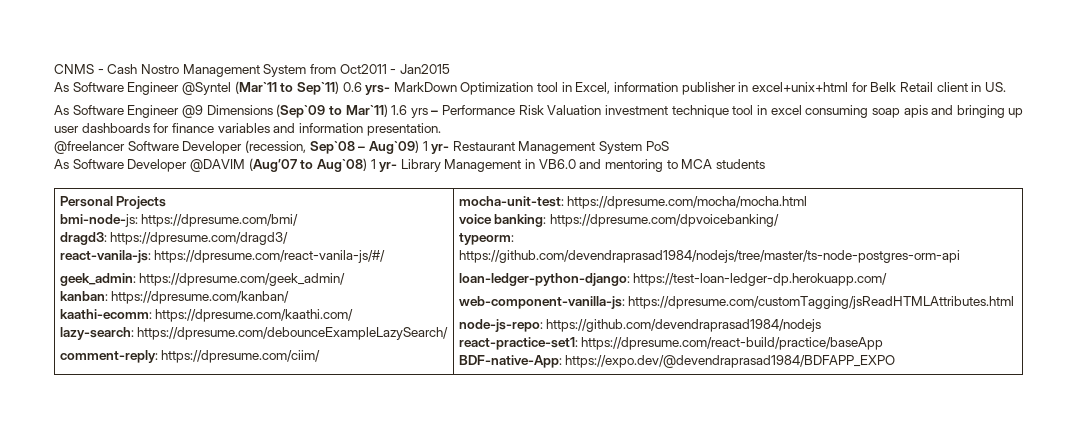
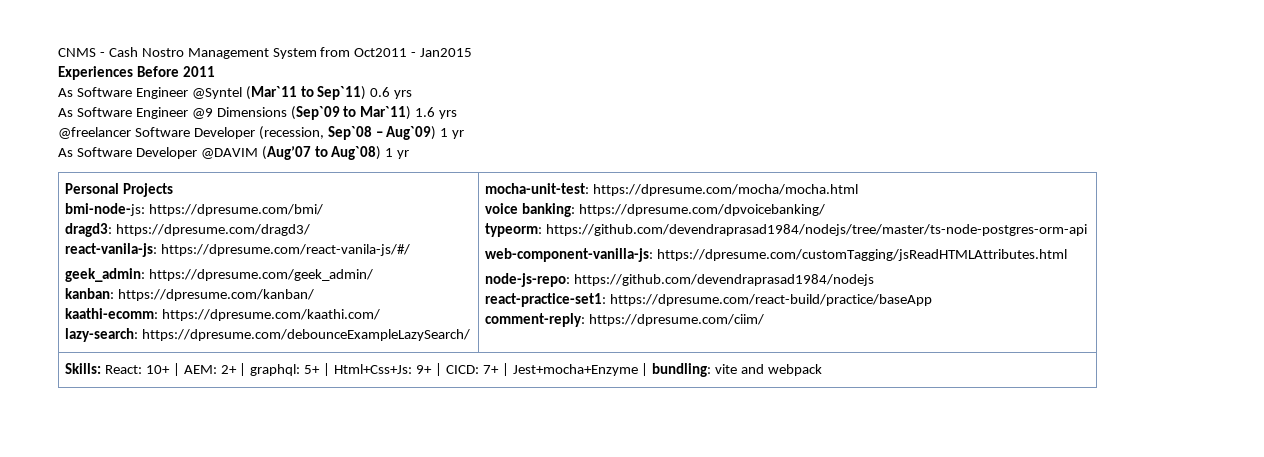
+ Experiences Before 2011
- As Software Engineer @Syntel (Mar`11 to Sep`11) 0.6 yrs- MarkDown Optimization tool in Excel, information publisher in excel+unix+html for Belk Retail client in US.
+ As Software Engineer @Syntel (Mar`11 to Sep`11) 0.6 yrs
- As Software Engineer @9 Dimensions (Sep`09 to Mar`11) 1.6 yrs – Performance Risk Valuation investment technique tool in excel consuming soap apis and bringing up user dashboards for finance variables and information presentation.
+ As Software Engineer @9 Dimensions (Sep`09 to Mar`11) 1.6 yrs
- @freelancer Software Developer (recession, Sep`08 – Aug`09) 1 yr- Restaurant Management System PoS
+ @freelancer Software Developer (recession, Sep`08 – Aug`09) 1 yr
- As Software Developer @DAVIM (Aug’07 to Aug`08) 1 yr- Library Management in VB6.0 and mentoring to MCA students
+ As Software Developer @DAVIM (Aug’07 to Aug`08) 1 yr
  Personal Projects
  bmi-node-js: https://dpresume.com/bmi/
  dragd3: https://dpresume.com/dragd3/
  react-vanila-js: https://dpresume.com/react-vanila-js/#/
  geek_admin: https://dpresume.com/geek_admin/
  kanban: https://dpresume.com/kanban/
  kaathi-ecomm: https://dpresume.com/kaathi.com/
- lazy-search: https://dpresume.com/debounceExampleLazySearch/
- comment-reply: https://dpresume.com/ciim/ | mocha-unit-test: https://dpresume.com/mocha/mocha.html
+ lazy-search: https://dpresume.com/debounceExampleLazySearch/ | mocha-unit-test: https://dpresume.com/mocha/mocha.html
  voice banking: https://dpresume.com/dpvoicebanking/
  typeorm: https://github.com/devendraprasad1984/nodejs/tree/master/ts-node-postgres-orm-api
- loan-ledger-python-django: https://test-loan-ledger-dp.herokuapp.com/
  web-component-vanilla-js: https://dpresume.com/customTagging/jsReadHTMLAttributes.html
  node-js-repo: https://github.com/devendraprasad1984/nodejs
  react-practice-set1: https://dpresume.com/react-build/practice/baseApp
- BDF-native-App: https://expo.dev/@devendraprasad1984/BDFAPP_EXPO
+ comment-reply: https://dpresume.com/ciim/
+ Skills: React: 10+ | AEM: 2+ | graphql: 5+ | Html+Css+Js: 9+ | CICD: 7+ | Jest+mocha+Enzyme | bundling: vite and webpack

